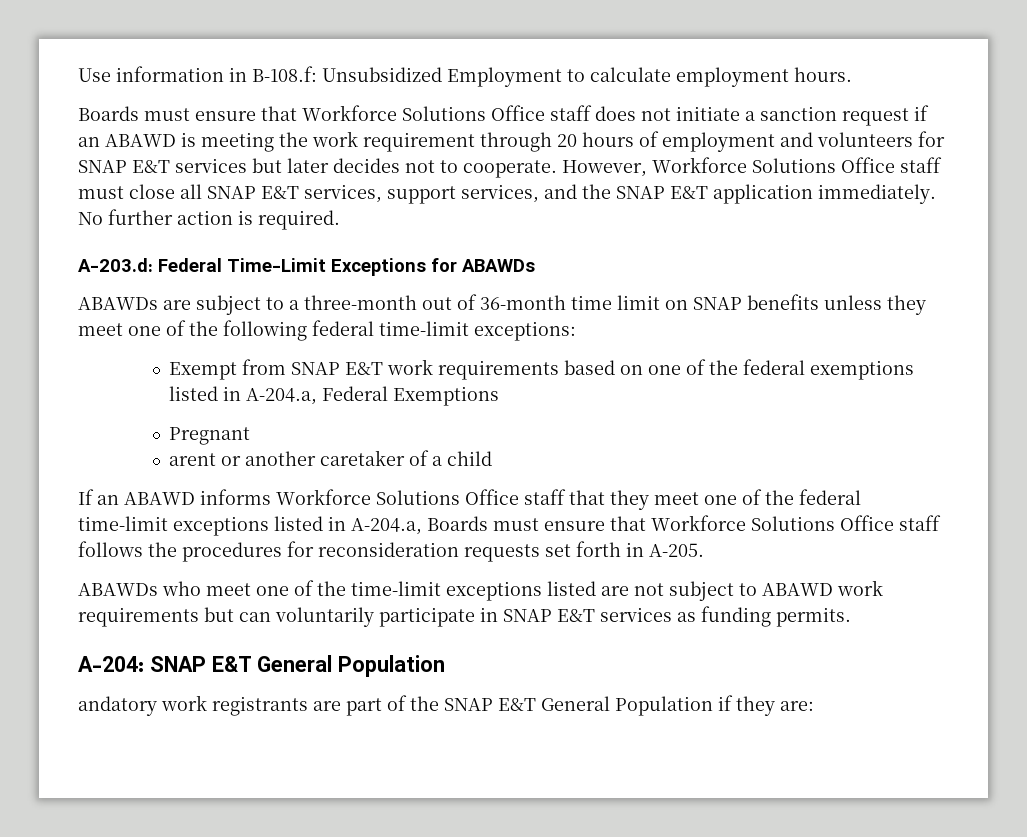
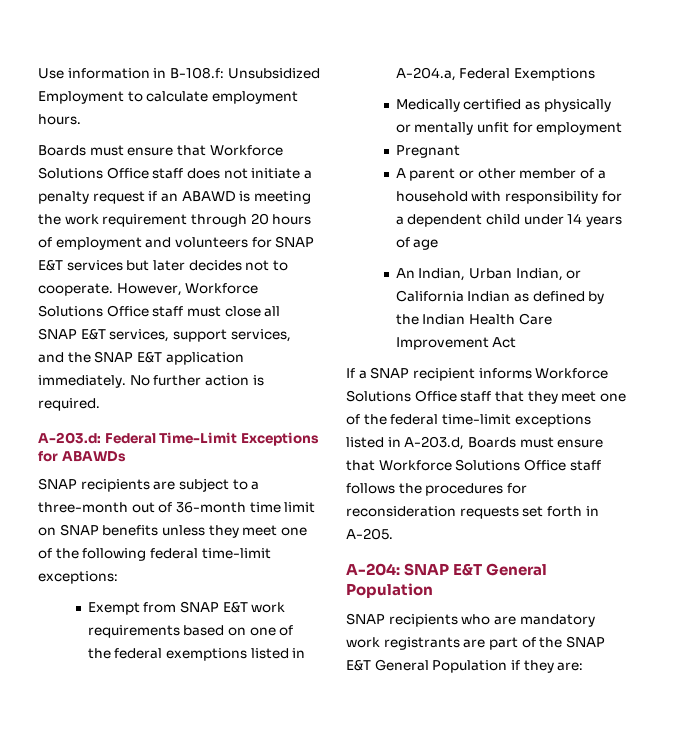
- Boards must ensure that Workforce Solutions Office staff does not initiate a sanction request if an ABAWD is meeting the work requirement through 20 hours of employment and volunteers for SNAP E&T services but later decides not to cooperate.
+ Boards must ensure that Workforce Solutions Office staff does not initiate a penalty request if an ABAWD is meeting the work requirement through 20 hours of employment and volunteers for SNAP E&T services but later decides not to cooperate.
- ABAWDs are subject to a three-month out of 36-month time limit on SNAP benefits unless they meet one of the following federal time-limit exceptions:
+ SNAP recipients are subject to a three-month out of 36-month time limit on SNAP benefits unless they meet one of the following federal time-limit exceptions:
+ Medically certified as physically or mentally unfit for employment
  Pregnant
- arent or another caretaker of a child
- If an ABAWD informs Workforce Solutions Office staff that they meet one of the federal time-limit exceptions listed in A-204.a, Boards must ensure that Workforce Solutions Office staff follows the procedures for reconsideration requests set forth in A-205.
+ A parent or other member of a household with responsibility for a dependent child under 14 years of age
+ An Indian, Urban Indian, or California Indian as defined by the Indian Health Care Improvement Act
+ If a SNAP recipient informs Workforce Solutions Office staff that they meet one of the federal time-limit exceptions listed in A-203.d, Boards must ensure that Workforce Solutions Office staff follows the procedures for reconsideration requests set forth in A-205.
- ABAWDs who meet one of the time-limit exceptions listed are not subject to ABAWD work requirements but can voluntarily participate in SNAP E&T services as funding permits.
- andatory work registrants are part of the SNAP E&T General Population if they are:
+ SNAP recipients who are mandatory work registrants are part of the SNAP E&T General Population if they are:

